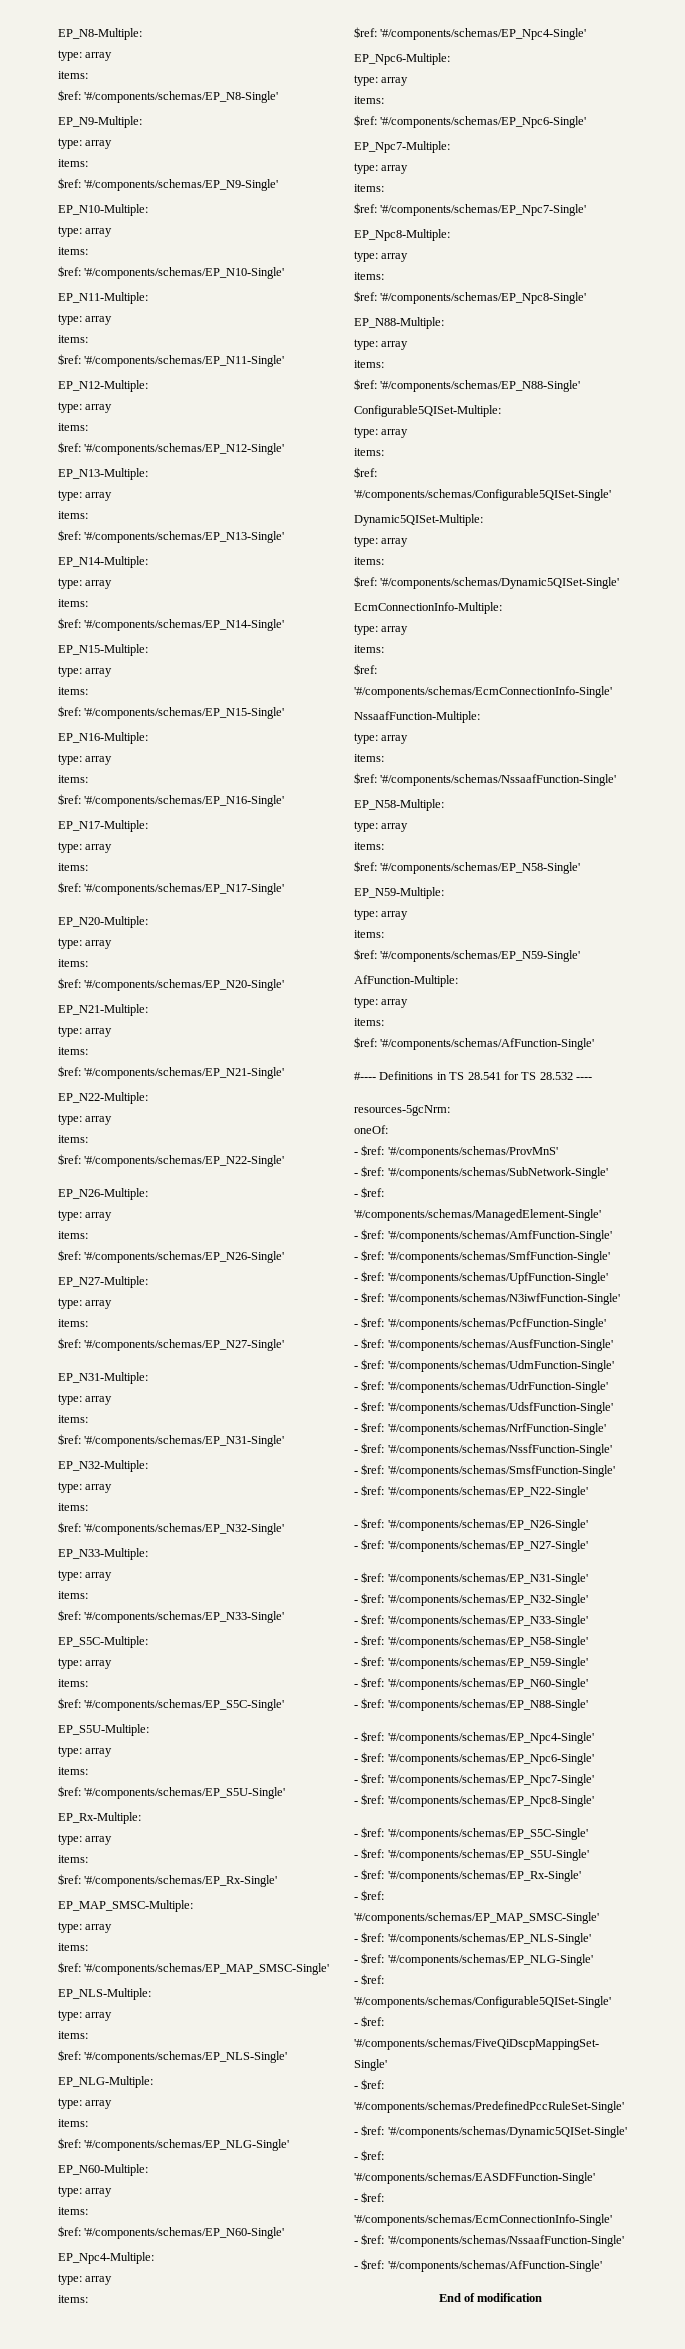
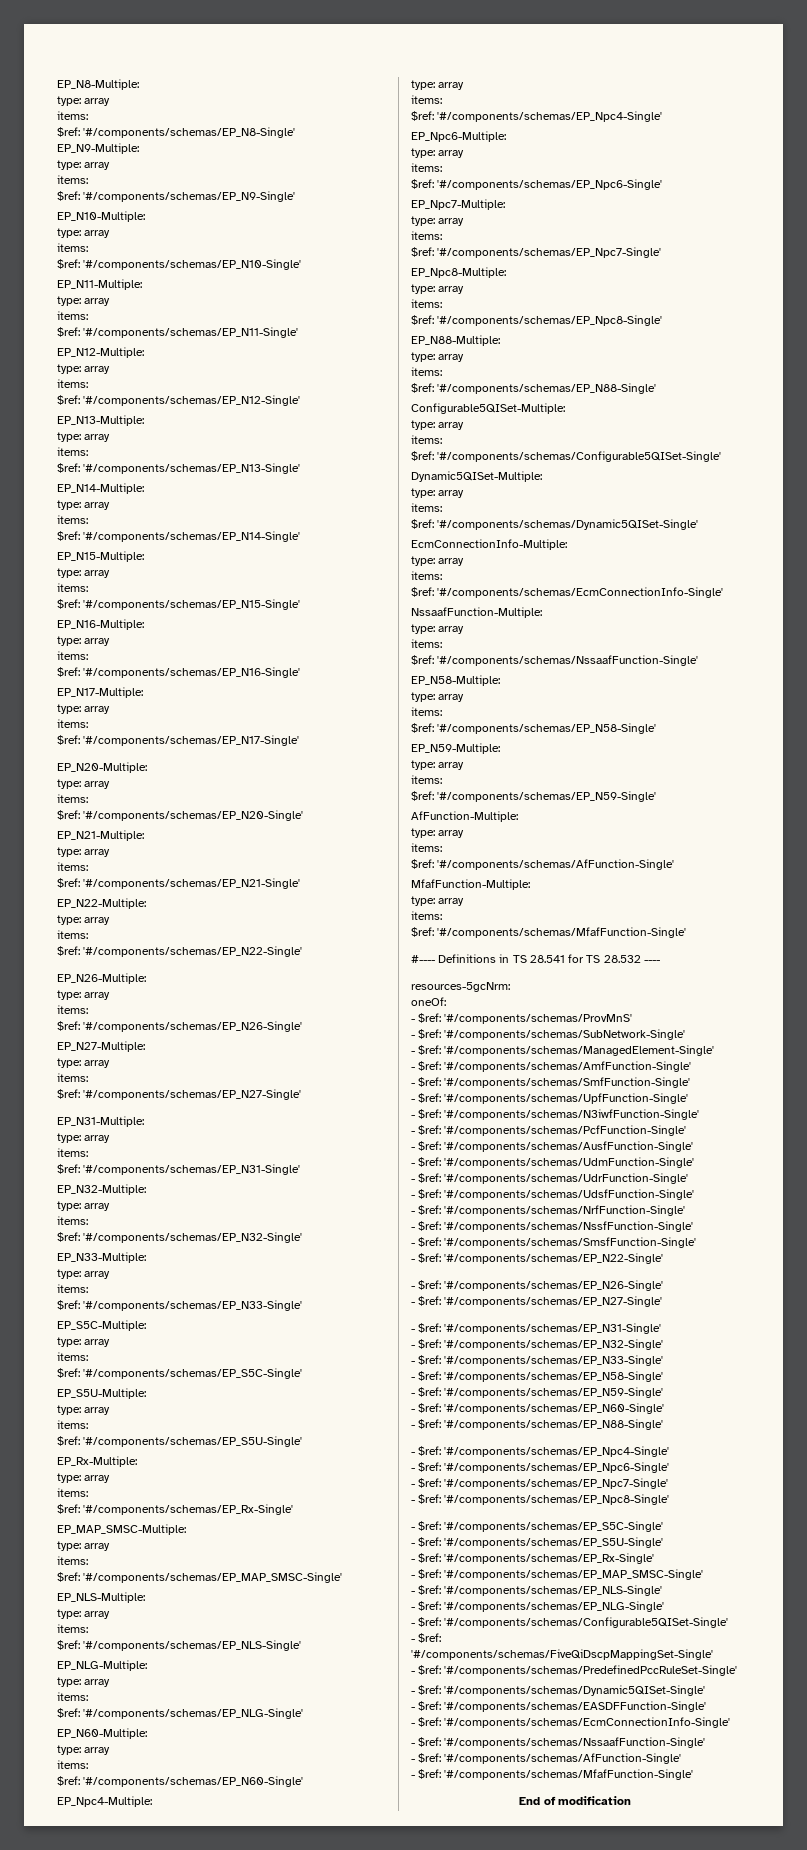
+ MfafFunction-Multiple:
+ type: array
+ items:
+ $ref: '#/components/schemas/MfafFunction-Single'
+ - $ref: '#/components/schemas/MfafFunction-Single'

